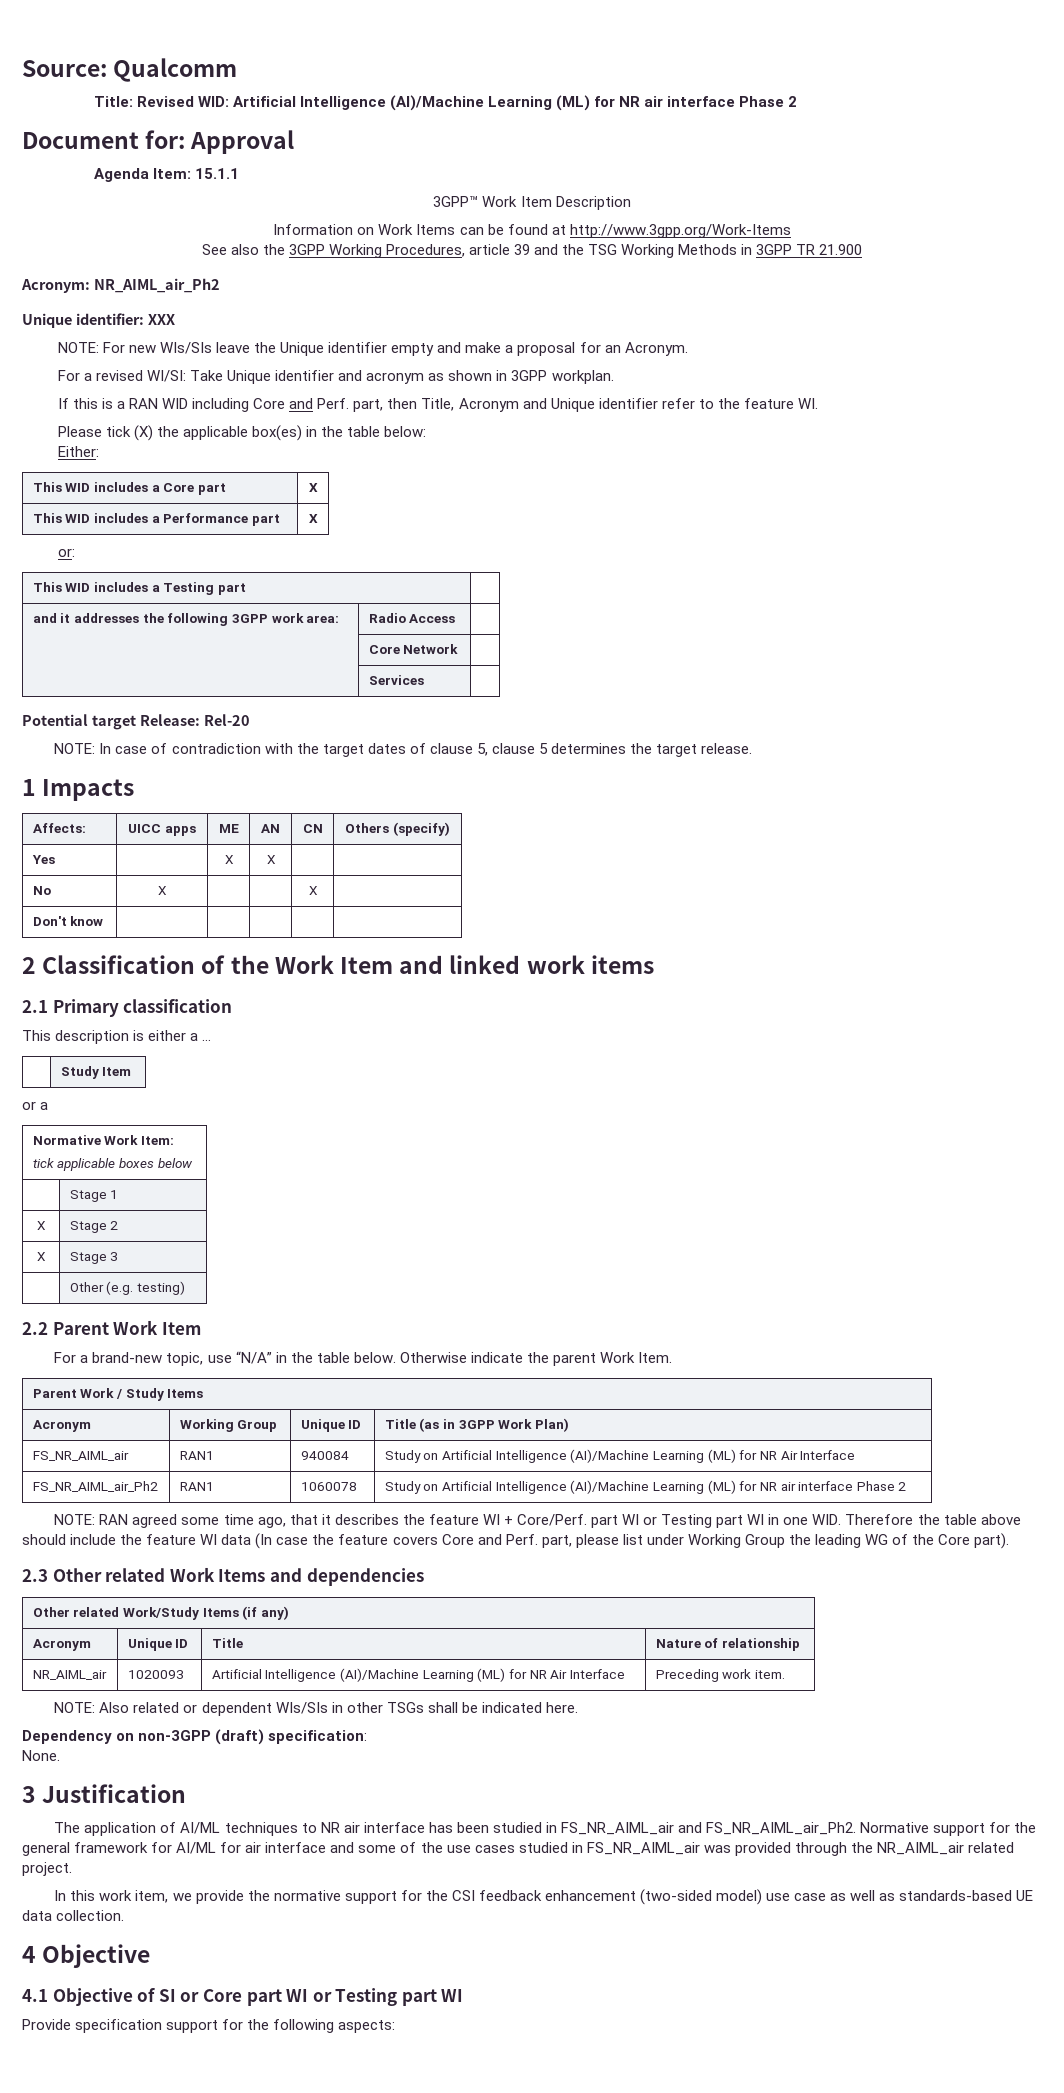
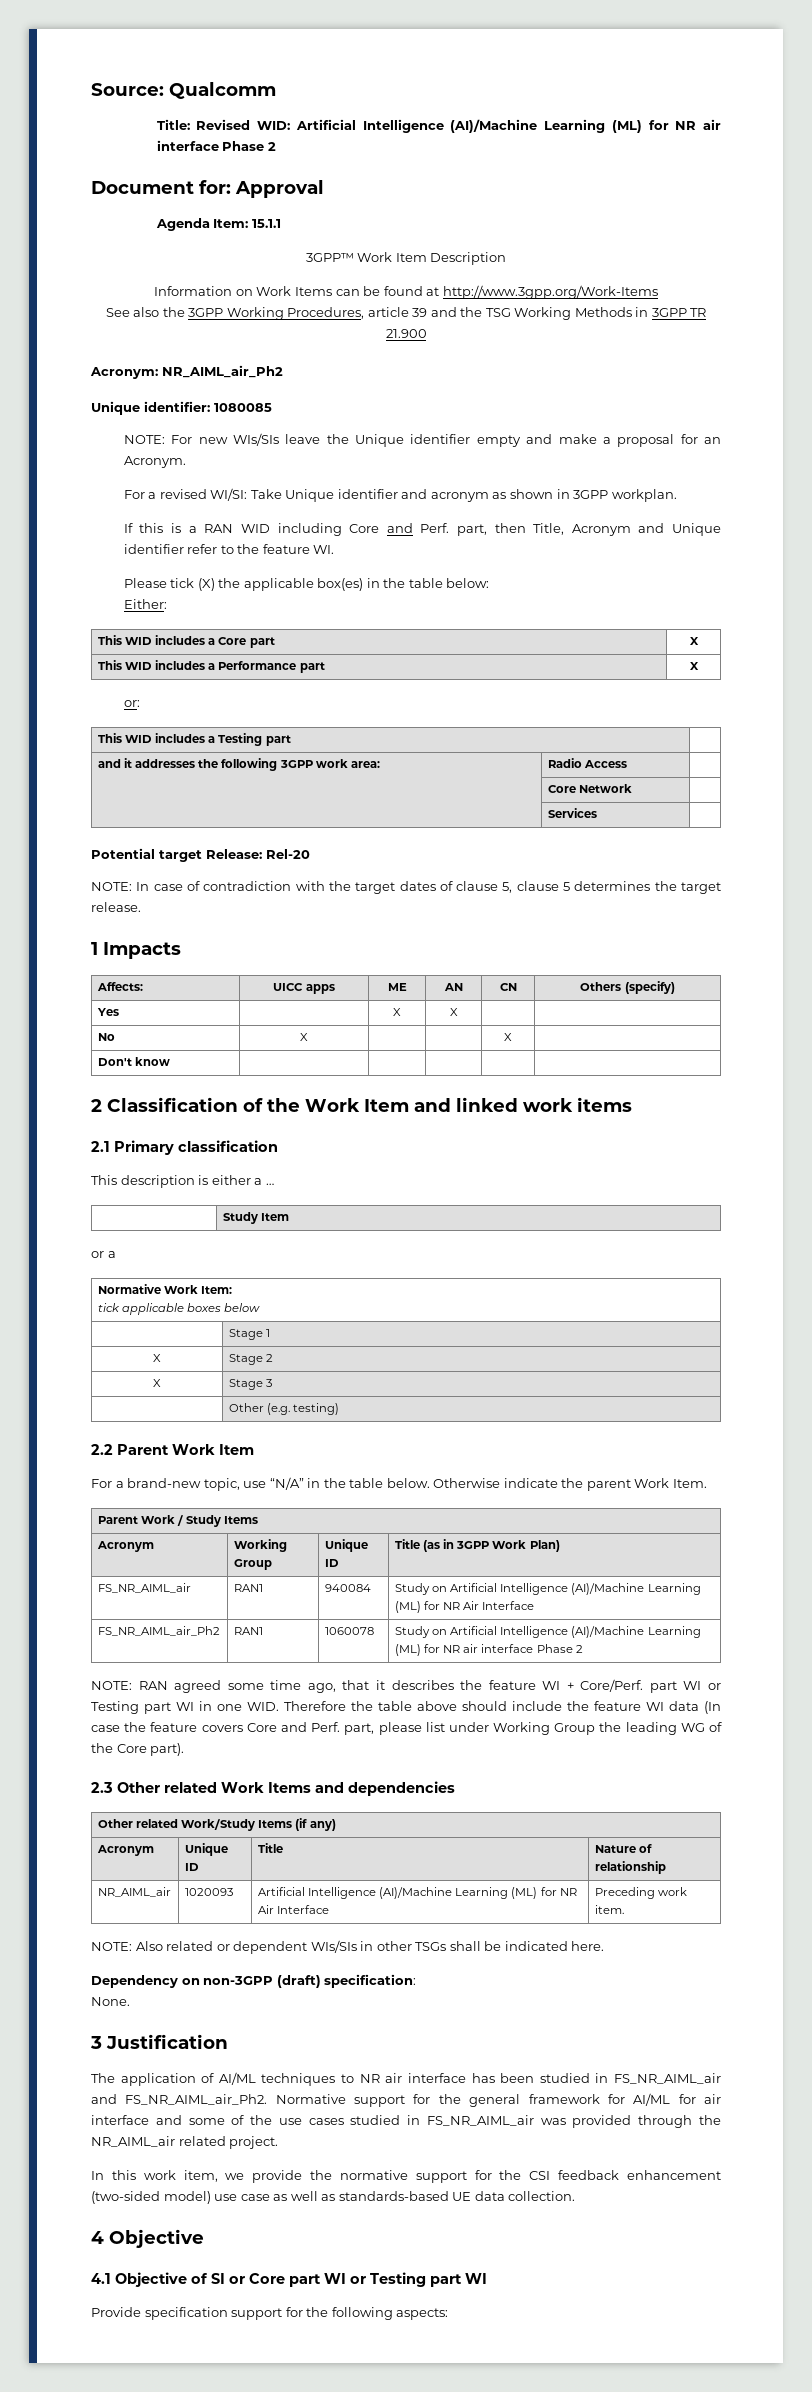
- Unique identifier: XXX
+ Unique identifier: 1080085

